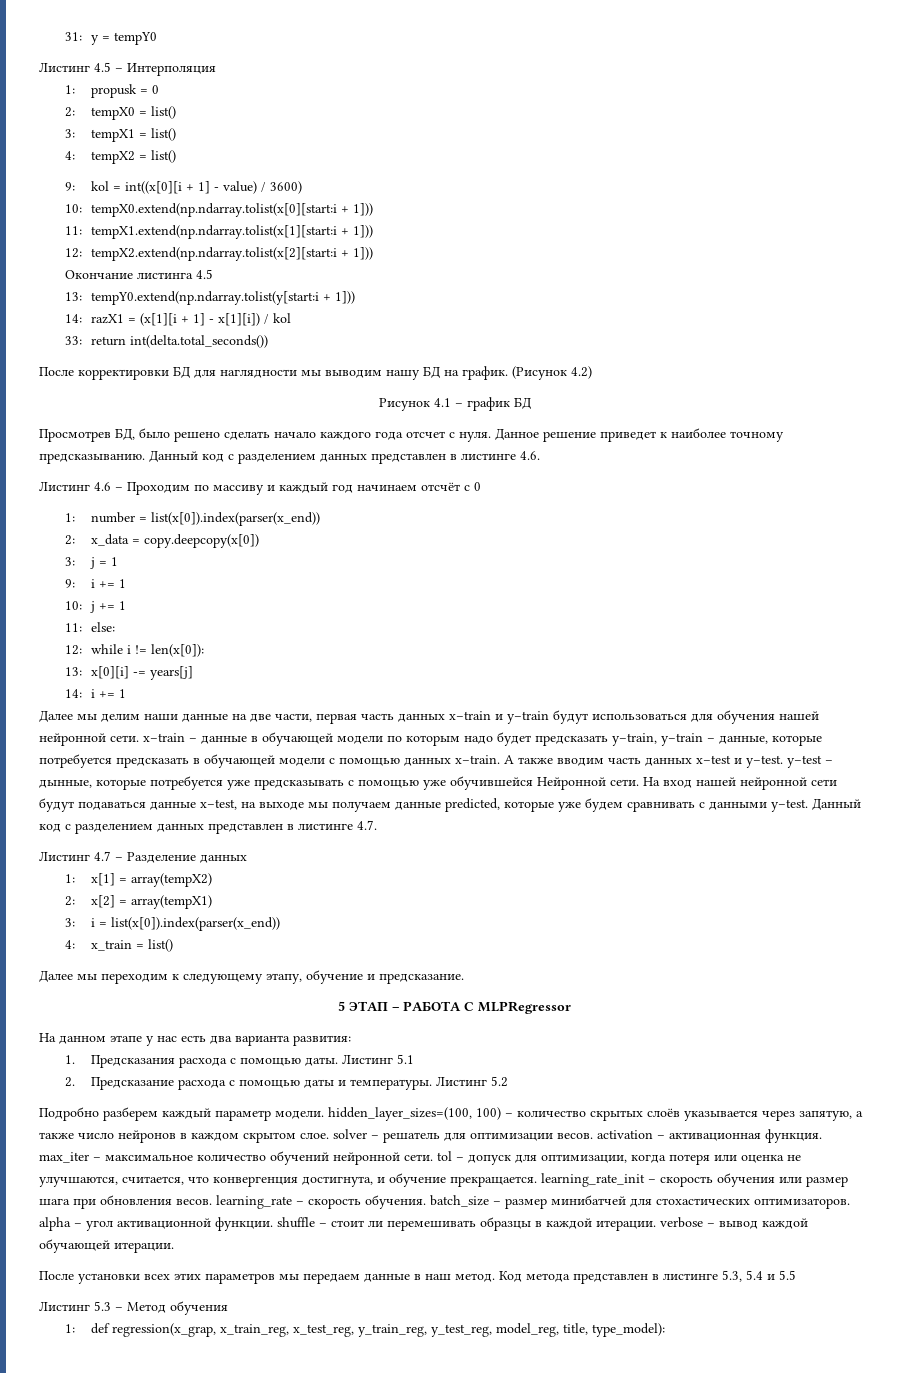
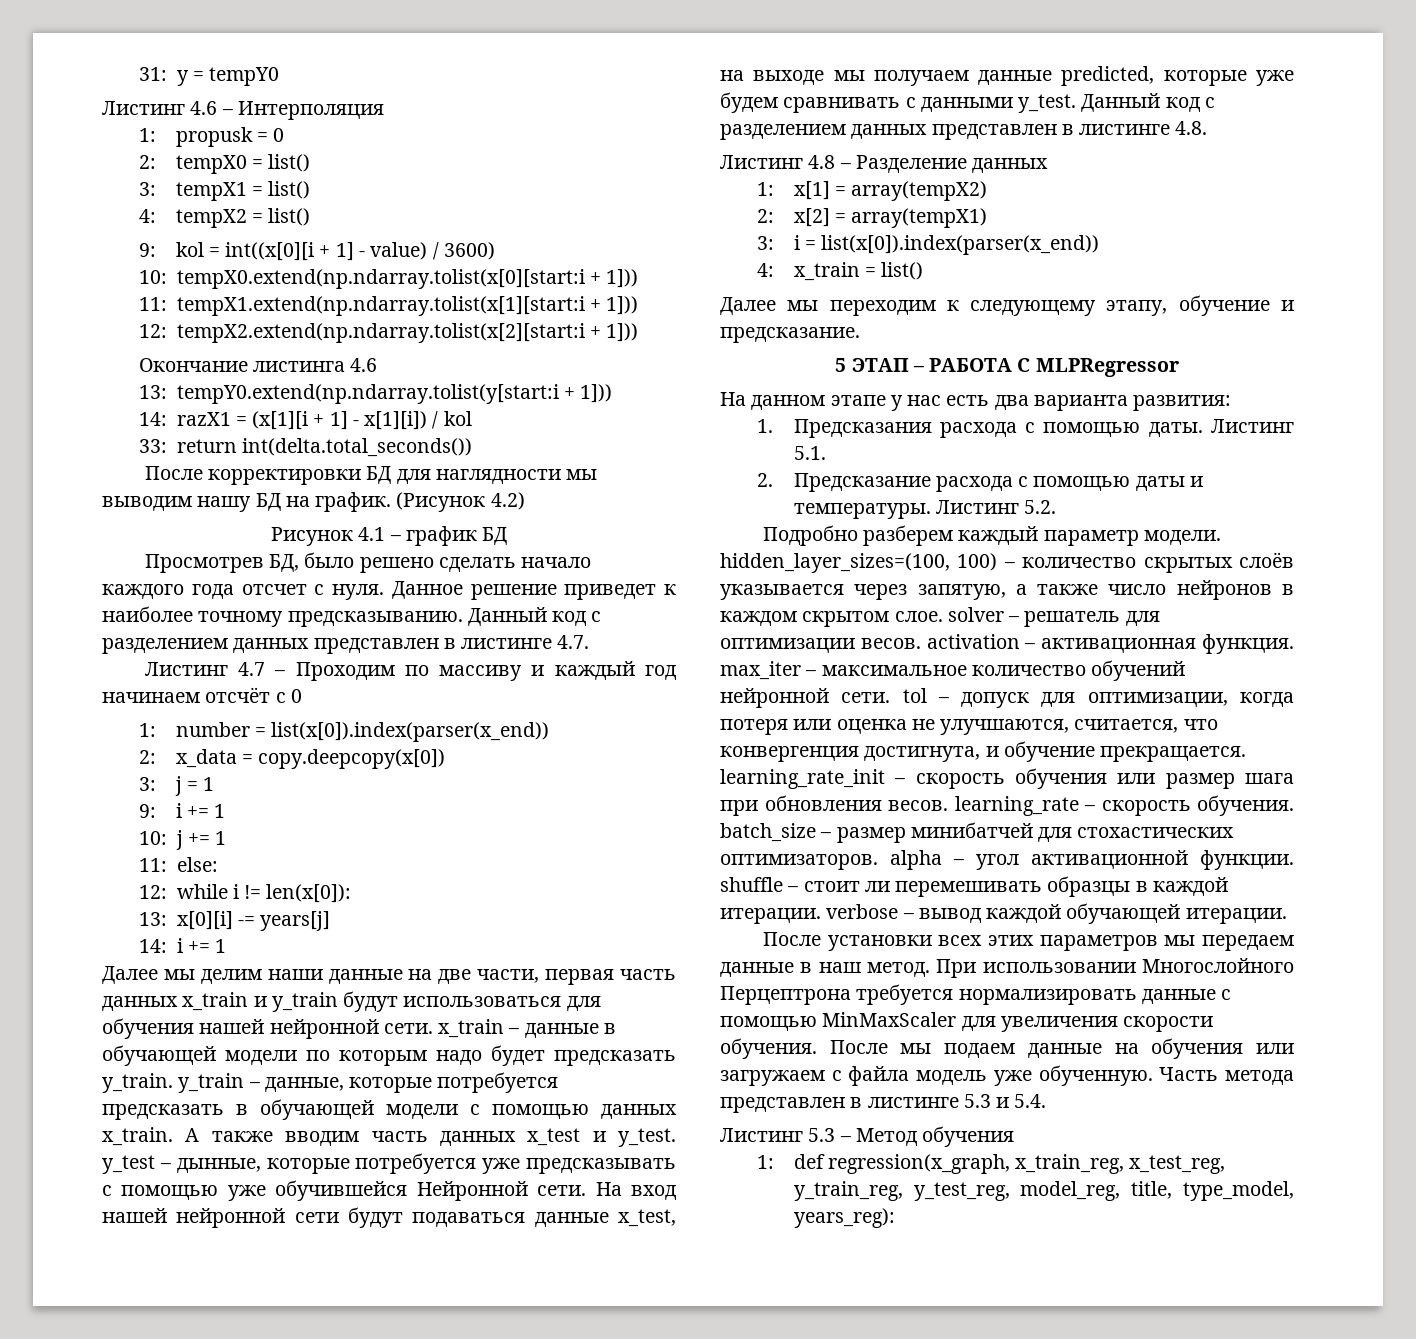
- Листинг 4.5 – Интерполяция
+ Листинг 4.6 – Интерполяция
- Окончание листинга 4.5
+ Окончание листинга 4.6
- Данный код с разделением данных представлен в листинге 4.6.
- Листинг 4.6 – Проходим по массиву и каждый год начинаем отсчёт с 0
+ Данный код с разделением данных представлен в листинге 4.7.
+ Листинг 4.7 – Проходим по массиву и каждый год начинаем отсчёт с 0
- Далее мы делим наши данные на две части, первая часть данных x–train и y–train будут использоваться для обучения нашей нейронной сети. x–train – данные в обучающей модели по которым надо будет предсказать y–train, y–train – данные, которые потребуется предсказать в обучающей модели с помощью данных x–train.
+ Далее мы делим наши данные на две части, первая часть данных x_train и y_train будут использоваться для обучения нашей нейронной сети. x_train – данные в обучающей модели по которым надо будет предсказать y_train. y_train – данные, которые потребуется предсказать в обучающей модели с помощью данных x_train.
- А также вводим часть данных x–test и y–test. y–test – дынные, которые потребуется уже предсказывать с помощью уже обучившейся Нейронной сети.
+ А также вводим часть данных x_test и y_test. y_test – дынные, которые потребуется уже предсказывать с помощью уже обучившейся Нейронной сети.
- На вход нашей нейронной сети будут подаваться данные x–test, на выходе мы получаем данные predicted, которые уже будем сравнивать с данными y–test. Данный код с разделением данных представлен в листинге 4.7.
- Листинг 4.7 – Разделение данных
+ На вход нашей нейронной сети будут подаваться данные x_test, на выходе мы получаем данные predicted, которые уже будем сравнивать с данными y_test. Данный код с разделением данных представлен в листинге 4.8.
+ Листинг 4.8 – Разделение данных
- Листинг 5.1
+ Листинг 5.1.
- Листинг 5.2
+ Листинг 5.2.
- Код метода представлен в листинге 5.3, 5.4 и 5.5
+ При использовании Многослойного Перцептрона требуется нормализировать данные с помощью MinMaxScaler для увеличения скорости обучения. После мы подаем данные на обучения или загружаем с файла модель уже обученную. Часть метода представлен в листинге 5.3 и 5.4.
- 1: def regression(x_grap, x_train_reg, x_test_reg, y_train_reg, y_test_reg, model_reg, title, type_model):
+ 1: def regression(x_graph, x_train_reg, x_test_reg, y_train_reg, y_test_reg, model_reg, title, type_model, years_reg):

